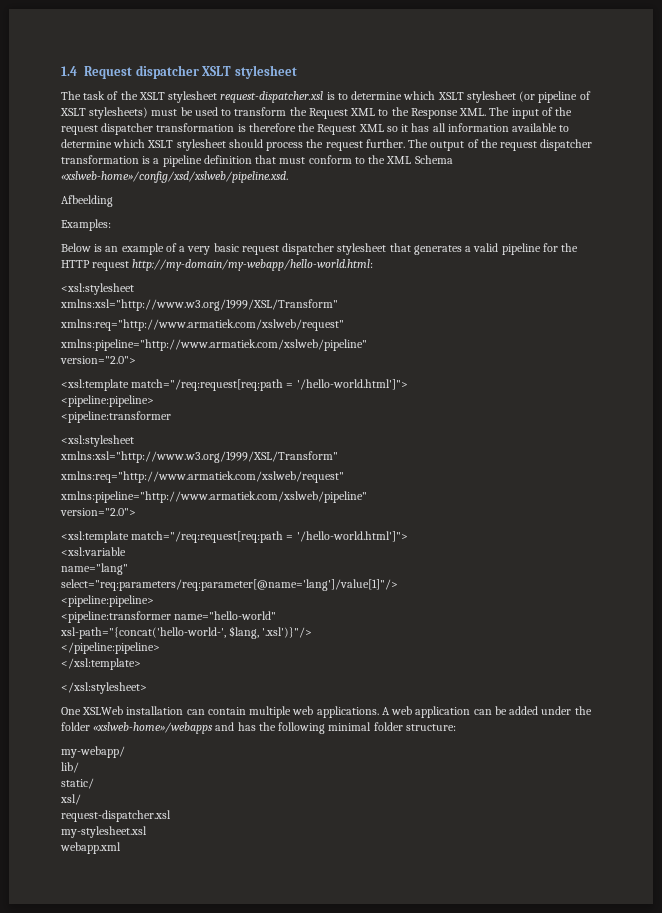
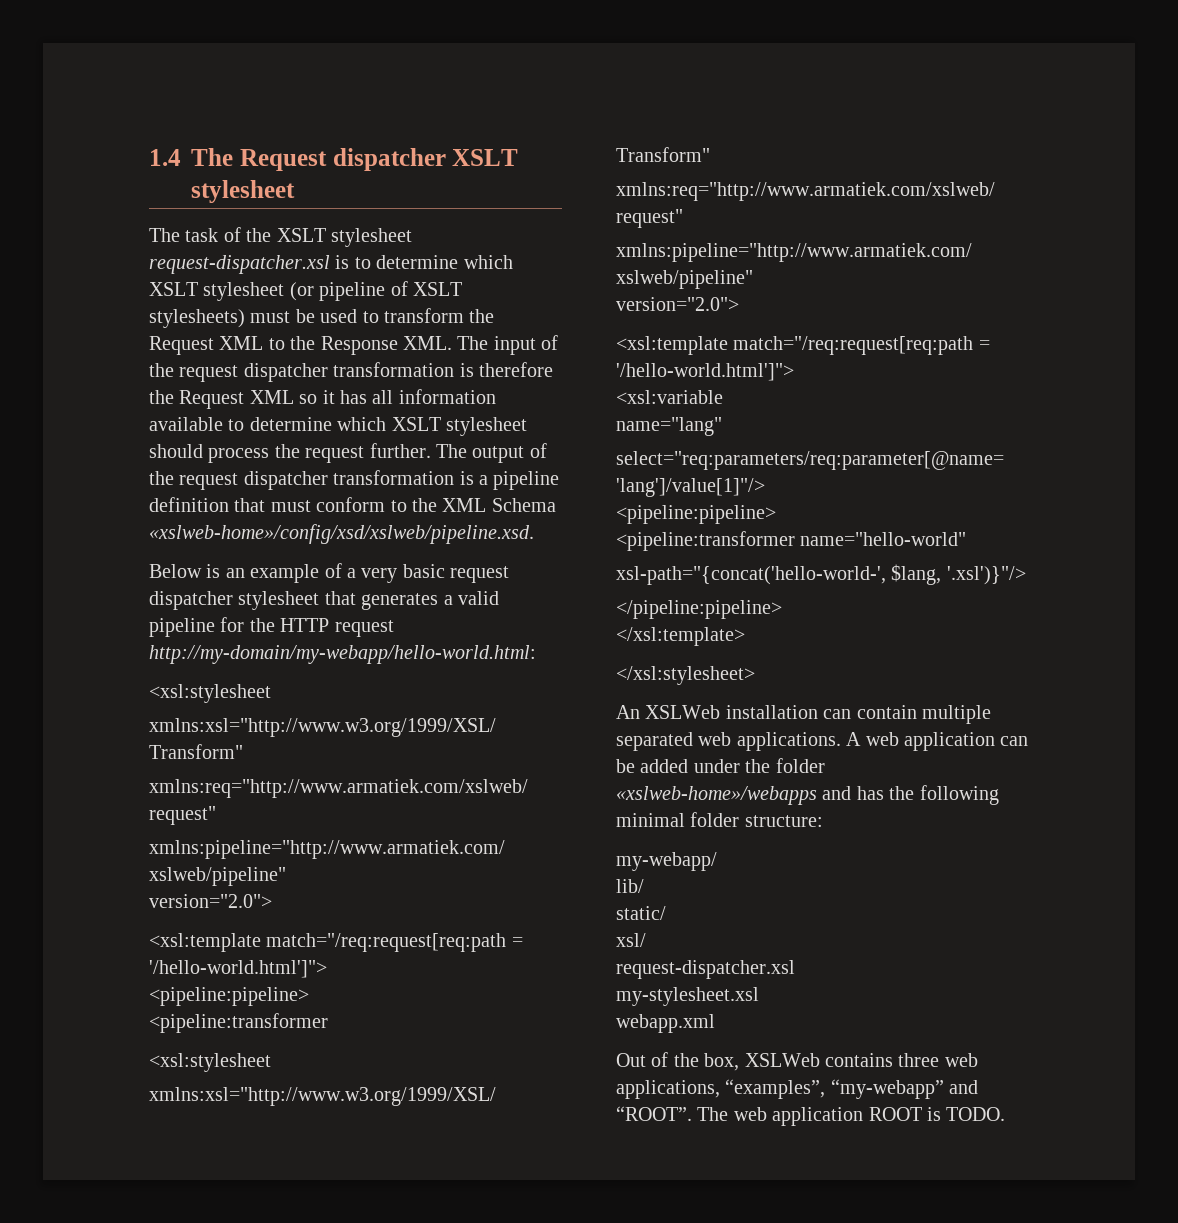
- 1.4 Request dispatcher XSLT stylesheet
+ 1.4 The Request dispatcher XSLT stylesheet
- Afbeelding
- Examples:
- One XSLWeb installation can contain multiple web applications.
+ An XSLWeb installation can contain multiple separated web applications.
+ Out of the box, XSLWeb contains three web applications, “examples”, “my-webapp” and “ROOT”. The web application ROOT is TODO.

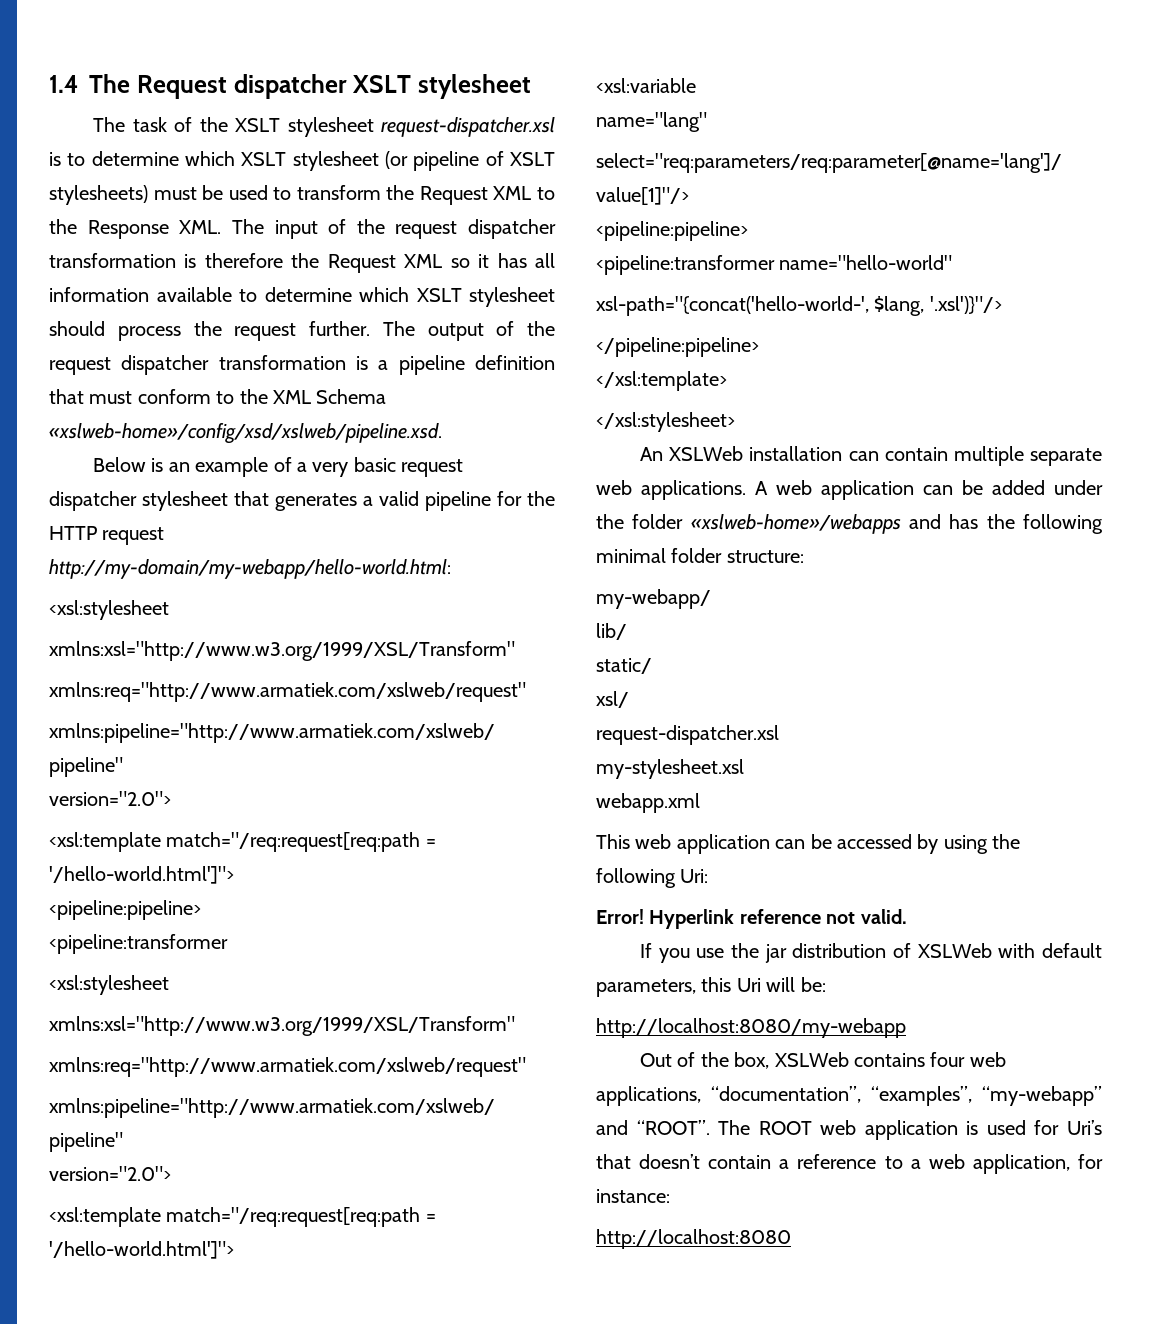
- An XSLWeb installation can contain multiple separated web applications.
+ An XSLWeb installation can contain multiple separate web applications.
+ This web application can be accessed by using the following Uri:
+ Error! Hyperlink reference not valid.
+ If you use the jar distribution of XSLWeb with default parameters, this Uri will be:
+ http://localhost:8080/my-webapp
- Out of the box, XSLWeb contains three web applications, “examples”, “my-webapp” and “ROOT”.
+ Out of the box, XSLWeb contains four web applications, “documentation”, “examples”, “my-webapp” and “ROOT”.
- The web application ROOT is TODO.
+ The ROOT web application is used for Uri’s that doesn’t contain a reference to a web application, for instance:
+ http://localhost:8080

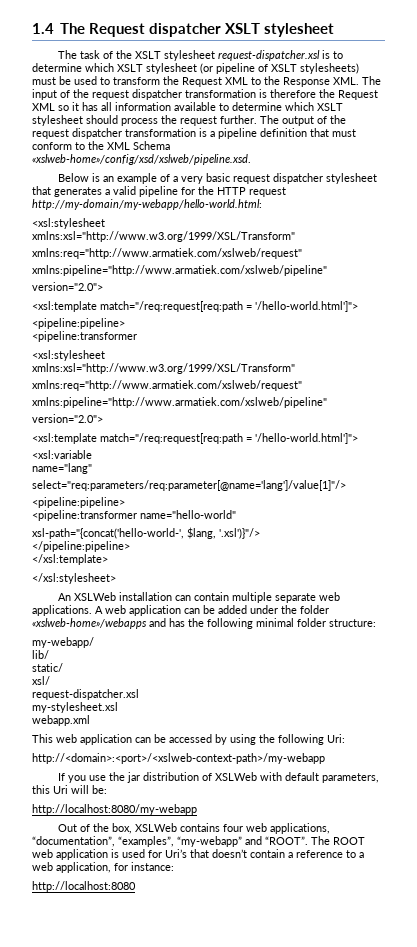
- Error! Hyperlink reference not valid.
+ http://<domain>:<port>/<xslweb-context-path>/my-webapp

